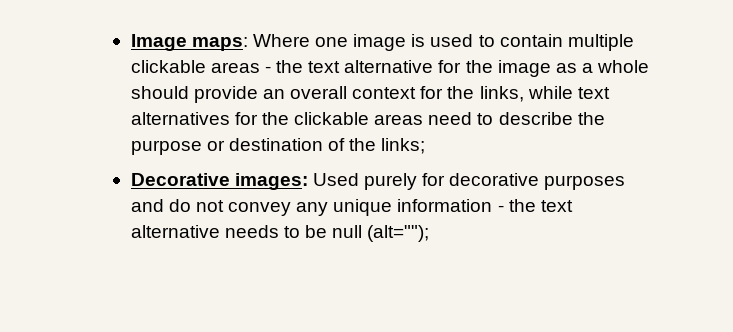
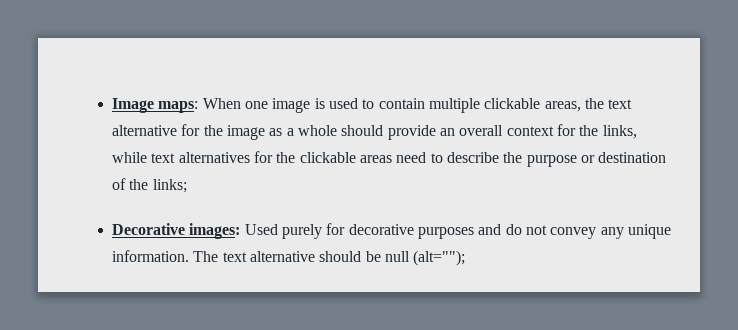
- Image maps: Where one image is used to contain multiple clickable areas - the text alternative for the image as a whole should provide an overall context for the links, while text alternatives for the clickable areas need to describe the purpose or destination of the links;
+ Image maps: When one image is used to contain multiple clickable areas, the text alternative for the image as a whole should provide an overall context for the links, while text alternatives for the clickable areas need to describe the purpose or destination of the links;
- Decorative images: Used purely for decorative purposes and do not convey any unique information - the text alternative needs to be null (alt="");
+ Decorative images: Used purely for decorative purposes and do not convey any unique information. The text alternative should be null (alt="");

